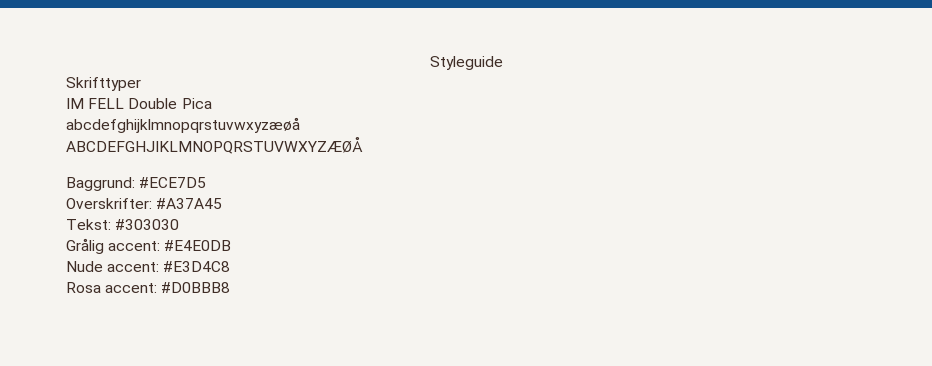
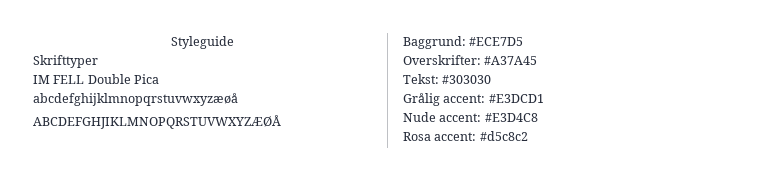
- Grålig accent: #E4E0DB
+ Grålig accent: #E3DCD1
- Rosa accent: #D0BBB8
+ Rosa accent: #d5c8c2

